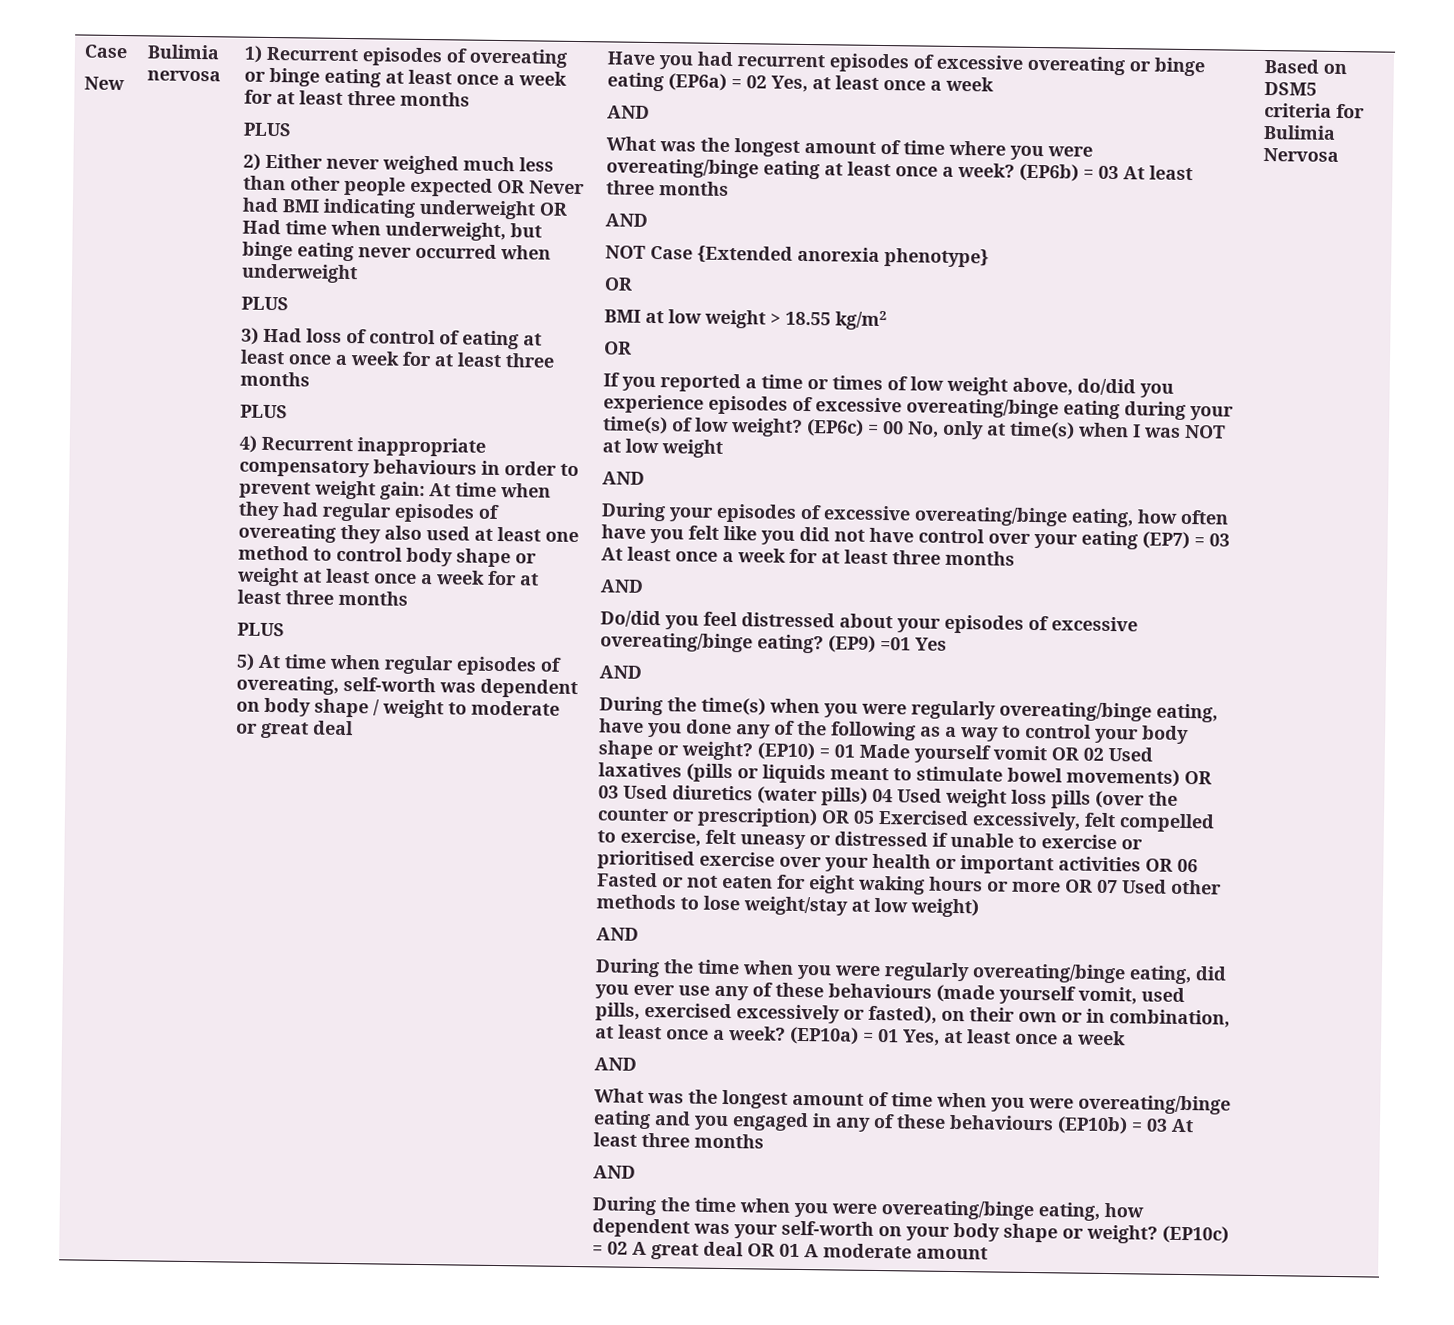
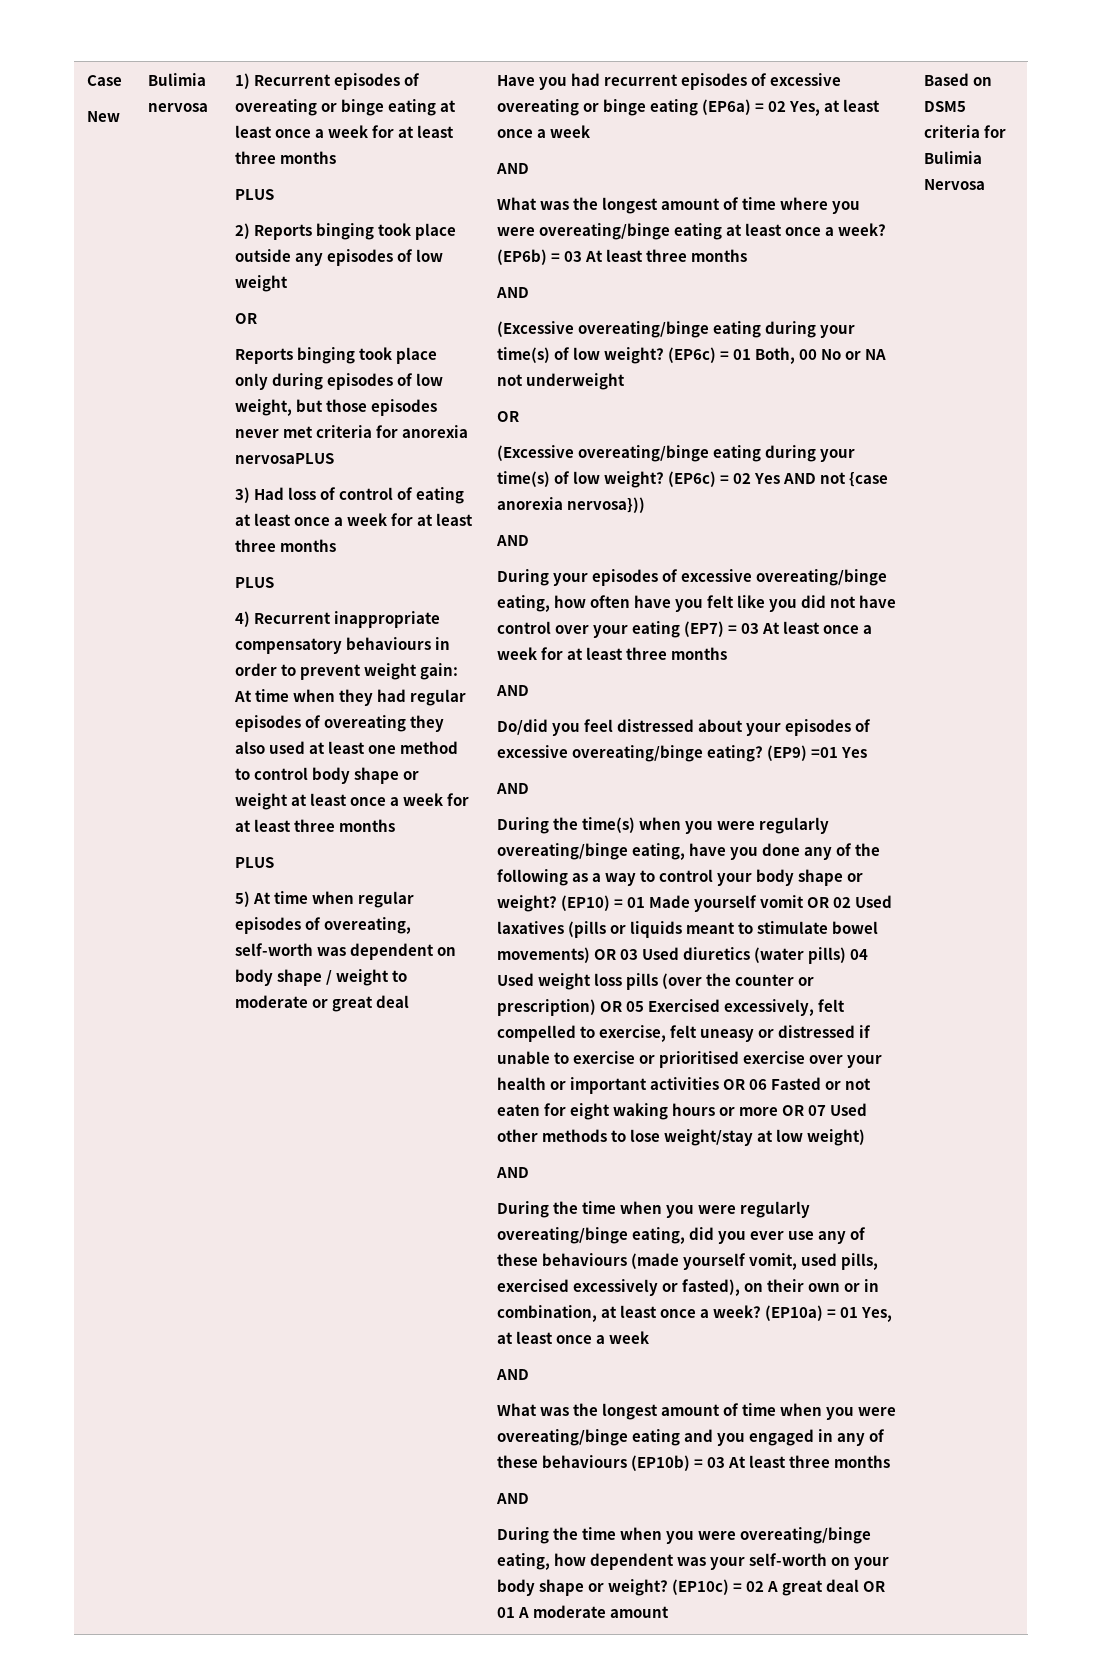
- 2) Either never weighed much less than other people expected OR Never had BMI indicating underweight OR Had time when underweight, but binge eating never occurred when underweight
- PLUS
+ 2) Reports binging took place outside any episodes of low weight
+ OR
+ Reports binging took place only during episodes of low weight, but those episodes never met criteria for anorexia nervosaPLUS
  (EP6b) = 03 At least three months
  AND
- NOT Case {Extended anorexia phenotype}
- OR
- BMI at low weight > 18.55 kg/m2
- OR
- If you reported a time or times of low weight above, do/did you experience episodes of excessive overeating/binge eating during your time(s) of low weight?
+ (Excessive overeating/binge eating during your time(s) of low weight?
- (EP6c) = 00 No, only at time(s) when I was NOT at low weight
+ (EP6c) = 01 Both, 00 No or NA not underweight
+ OR
+ (Excessive overeating/binge eating during your time(s) of low weight? (EP6c) = 02 Yes AND not {case anorexia nervosa}))

